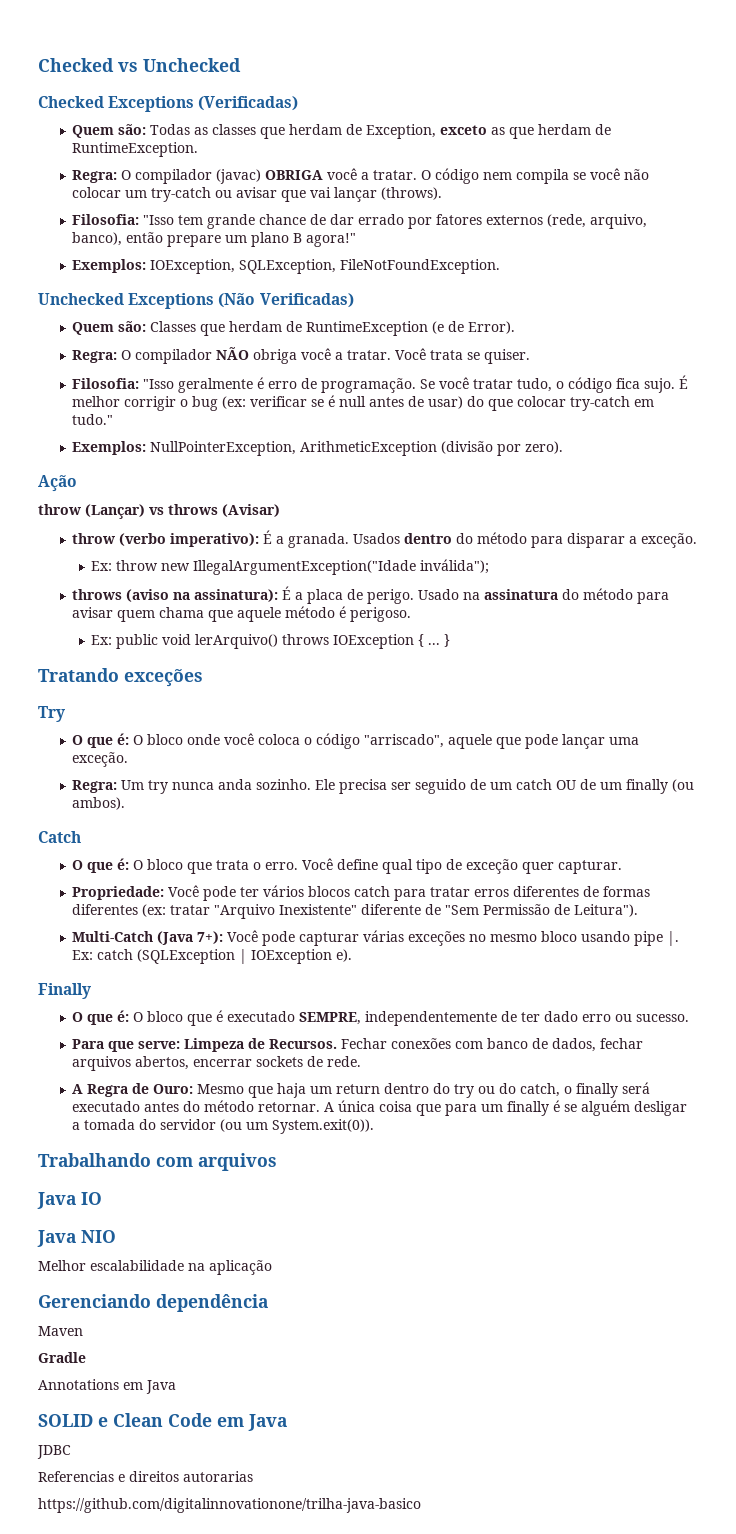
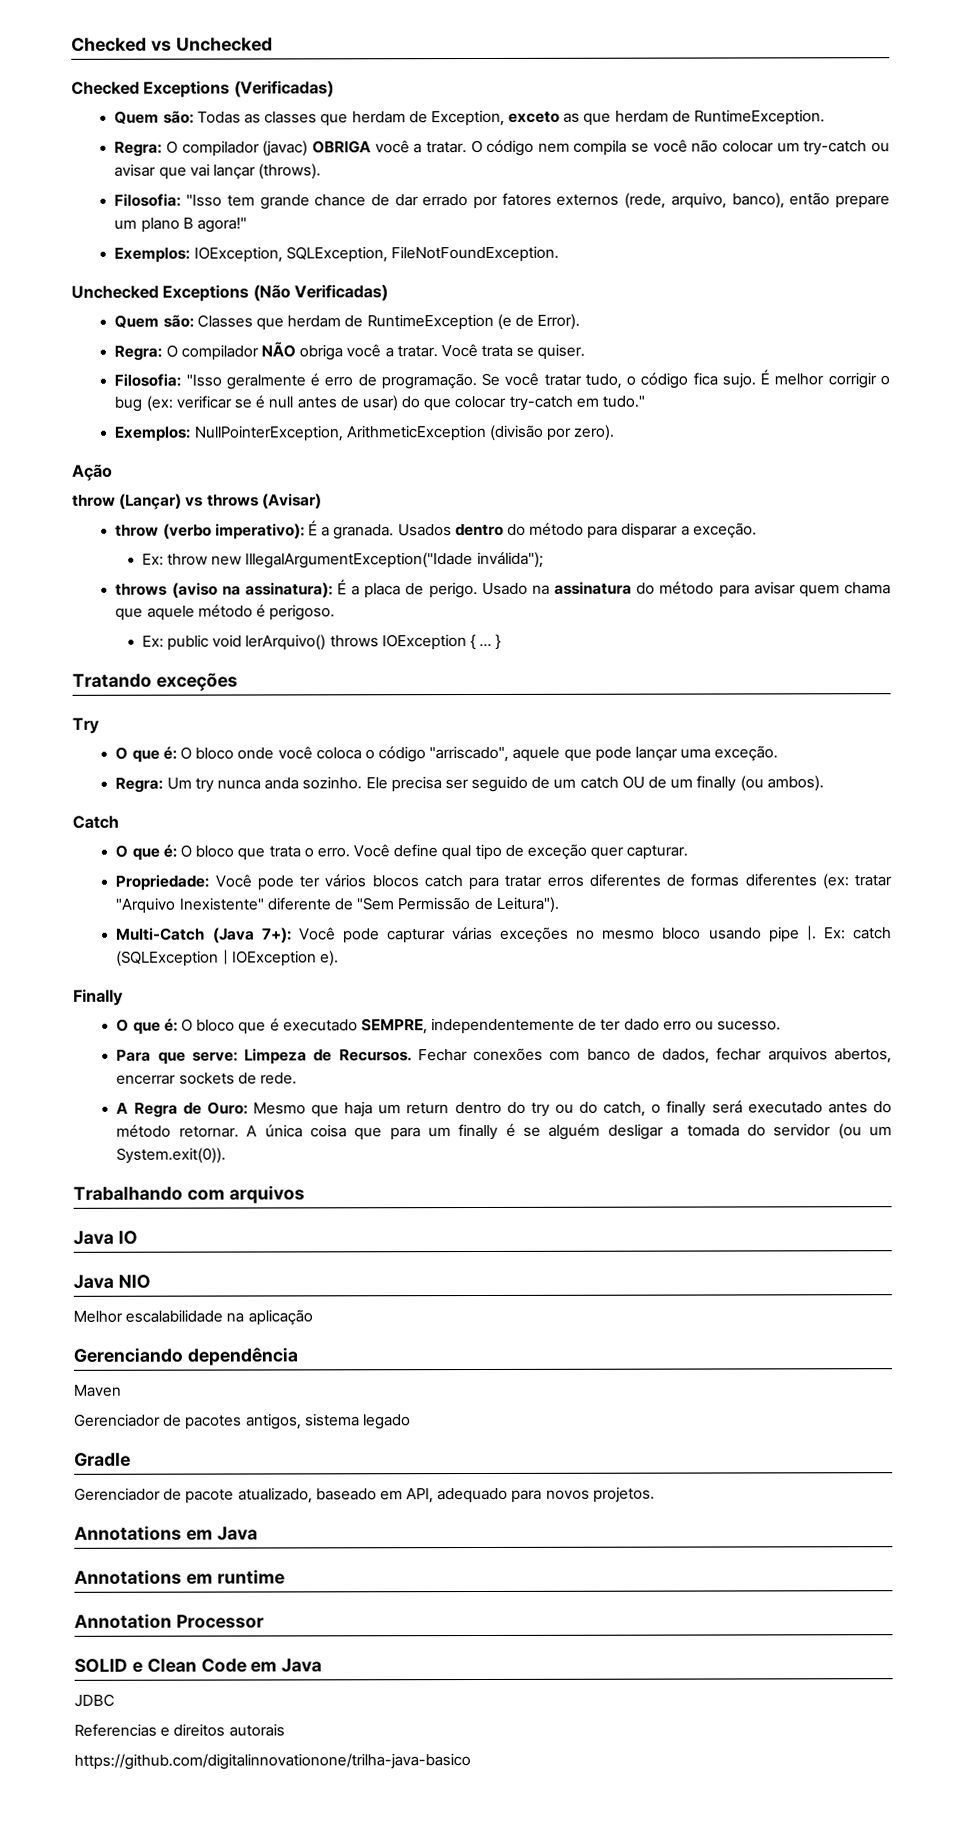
+ Gerenciador de pacotes antigos, sistema legado
  Gradle
+ Gerenciador de pacote atualizado, baseado em API, adequado para novos projetos.
  Annotations em Java
+ Annotations em runtime
+ Annotation Processor
- Referencias e direitos autorarias
+ Referencias e direitos autorais

